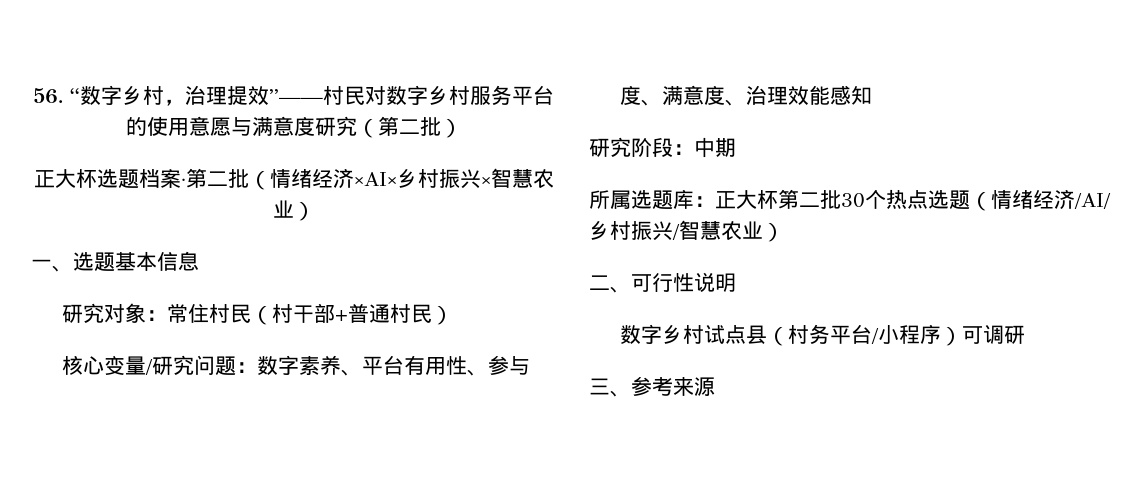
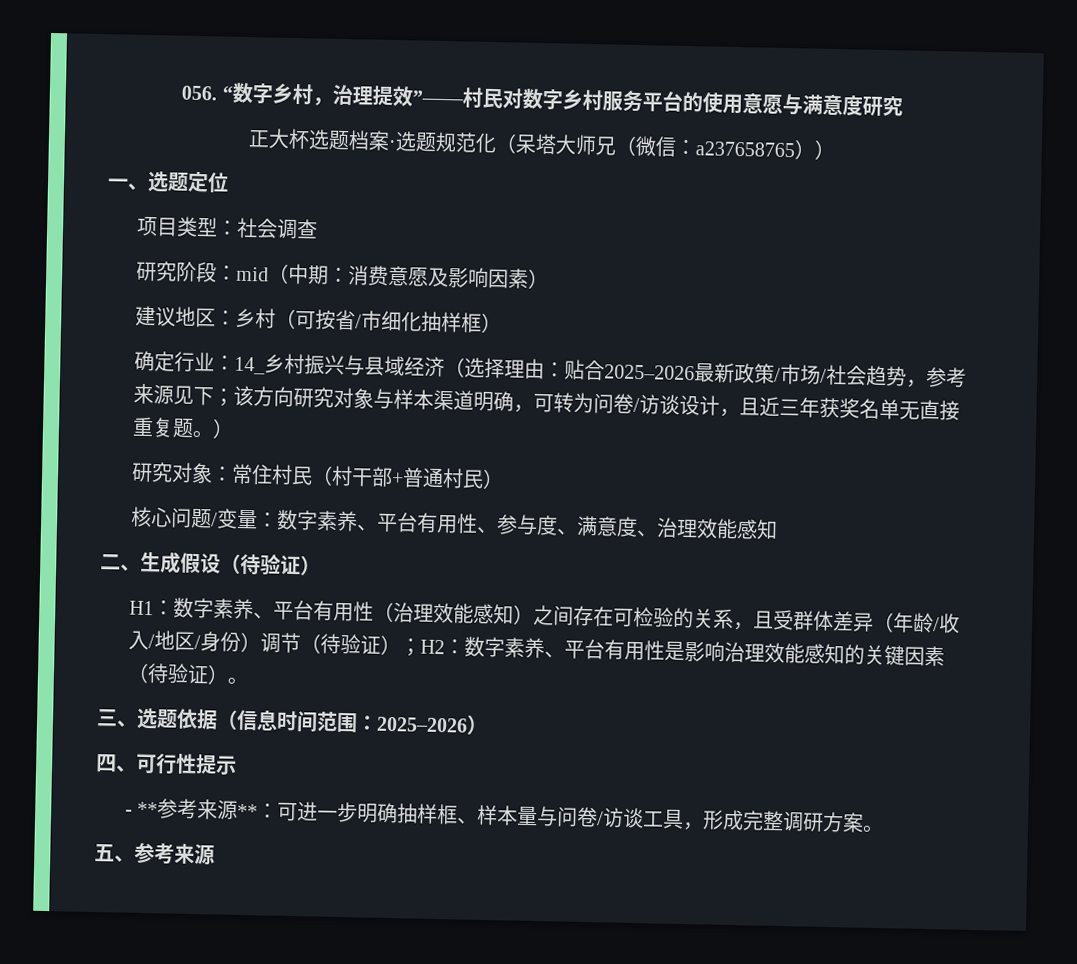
- 56. “数字乡村，治理提效”——村民对数字乡村服务平台的使用意愿与满意度研究（第二批）
+ 056. “数字乡村，治理提效”——村民对数字乡村服务平台的使用意愿与满意度研究
- 正大杯选题档案·第二批（情绪经济×AI×乡村振兴×智慧农业）
- 一、选题基本信息
+ 正大杯选题档案·选题规范化（呆塔大师兄（微信：a237658765））
+ 一、选题定位
+ 项目类型：社会调查
+ 研究阶段：mid（中期：消费意愿及影响因素）
+ 建议地区：乡村（可按省/市细化抽样框）
+ 确定行业：14_乡村振兴与县域经济（选择理由：贴合2025–2026最新政策/市场/社会趋势，参考来源见下；该方向研究对象与样本渠道明确，可转为问卷/访谈设计，且近三年获奖名单无直接重复题。）
- 核心变量/研究问题：数字素养、平台有用性、参与度、满意度、治理效能感知
+ 核心问题/变量：数字素养、平台有用性、参与度、满意度、治理效能感知
- 研究阶段：中期
- 所属选题库：正大杯第二批30个热点选题（情绪经济/AI/乡村振兴/智慧农业）
- 二、可行性说明
- 数字乡村试点县（村务平台/小程序）可调研
- 三、参考来源
+ 二、生成假设（待验证）
+ H1：数字素养、平台有用性（治理效能感知）之间存在可检验的关系，且受群体差异（年龄/收入/地区/身份）调节（待验证）；H2：数字素养、平台有用性是影响治理效能感知的关键因素（待验证）。
+ 三、选题依据（信息时间范围：2025–2026）
+ 四、可行性提示
+ - **参考来源**：可进一步明确抽样框、样本量与问卷/访谈工具，形成完整调研方案。
+ 五、参考来源

